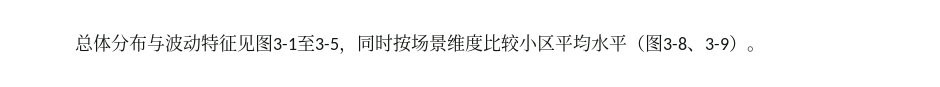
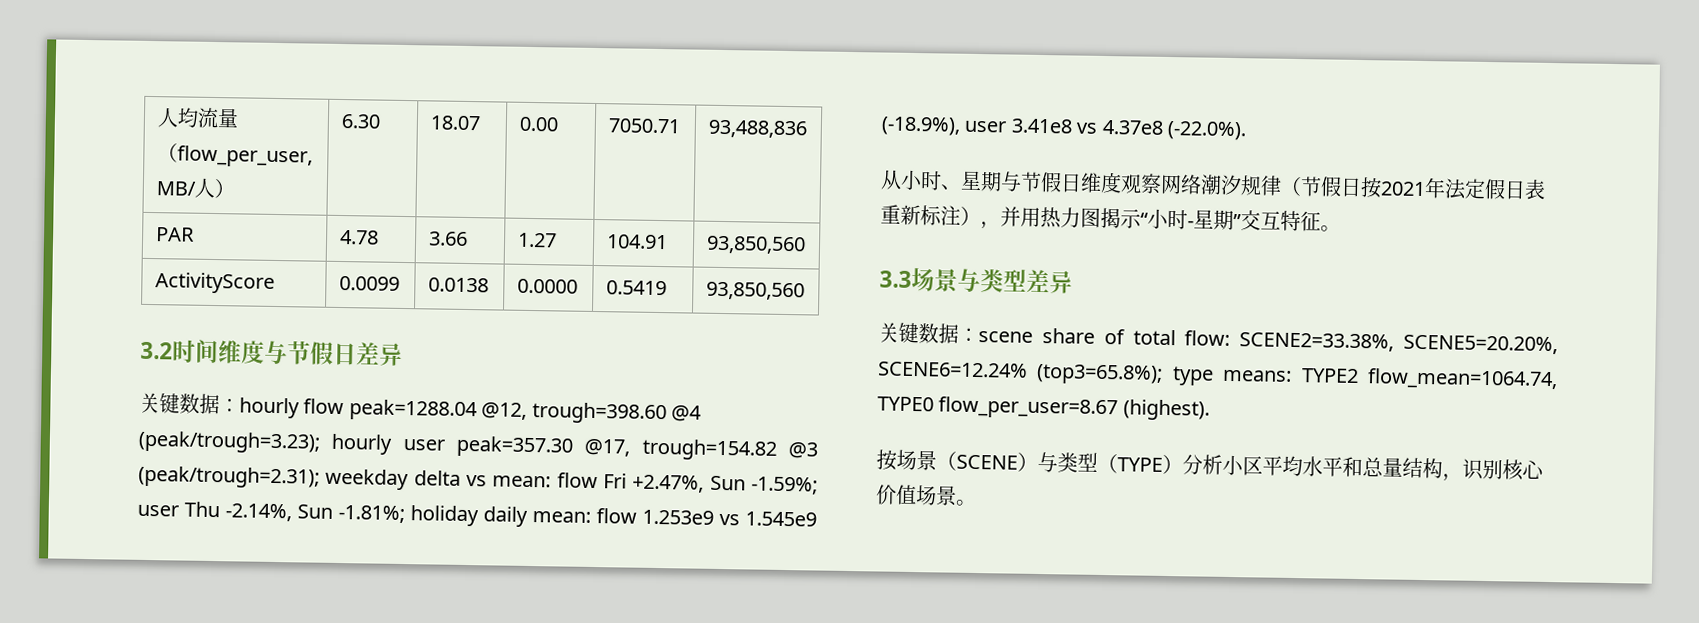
- 总体分布与波动特征见图3-1至3-5，同时按场景维度比较小区平均水平（图3-8、3-9）。
+ 人均流量（flow_per_user, MB/人） | 6.30 | 18.07 | 0.00 | 7050.71 | 93,488,836
+ PAR | 4.78 | 3.66 | 1.27 | 104.91 | 93,850,560
+ ActivityScore | 0.0099 | 0.0138 | 0.0000 | 0.5419 | 93,850,560
+ 3.2时间维度与节假日差异
+ 关键数据：hourly flow peak=1288.04 @12, trough=398.60 @4 (peak/trough=3.23); hourly user peak=357.30 @17, trough=154.82 @3 (peak/trough=2.31); weekday delta vs mean: flow Fri +2.47%, Sun -1.59%; user Thu -2.14%, Sun -1.81%; holiday daily mean: flow 1.253e9 vs 1.545e9 (-18.9%), user 3.41e8 vs 4.37e8 (-22.0%).
+ 从小时、星期与节假日维度观察网络潮汐规律（节假日按2021年法定假日表重新标注），并用热力图揭示“小时-星期”交互特征。
+ 3.3场景与类型差异
+ 关键数据：scene share of total flow: SCENE2=33.38%, SCENE5=20.20%, SCENE6=12.24% (top3=65.8%); type means: TYPE2 flow_mean=1064.74, TYPE0 flow_per_user=8.67 (highest).
+ 按场景（SCENE）与类型（TYPE）分析小区平均水平和总量结构，识别核心价值场景。

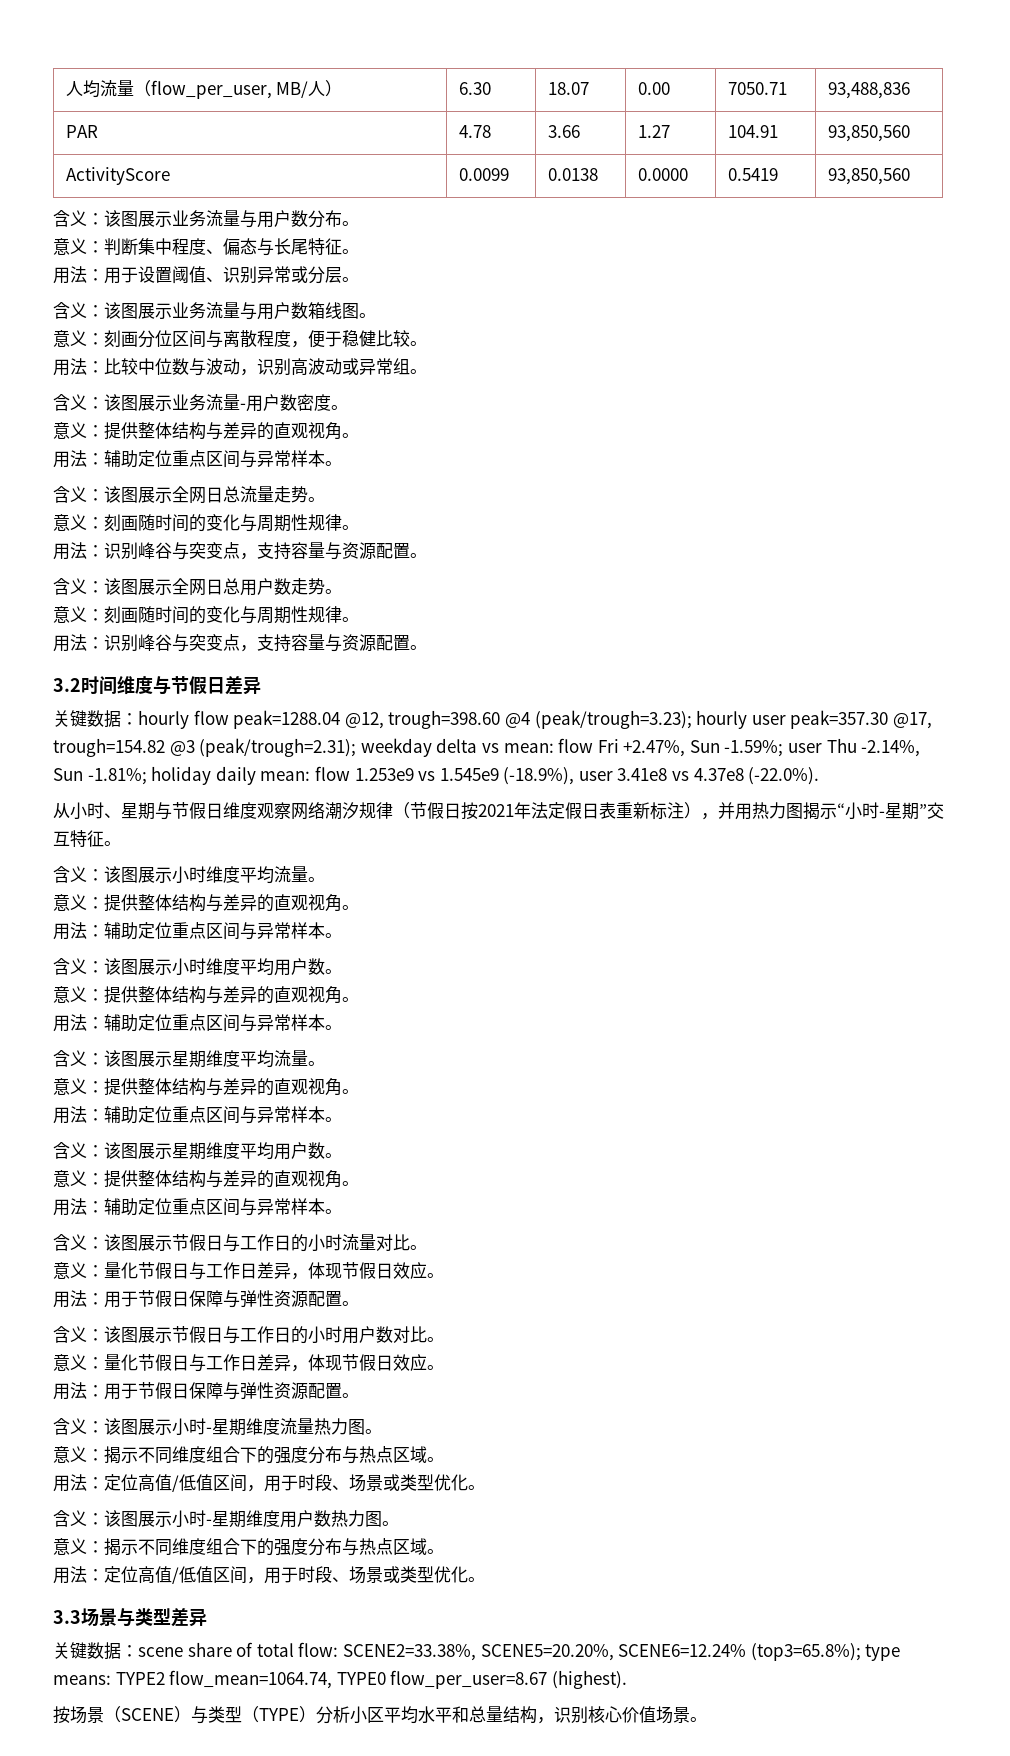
+ 含义：该图展示业务流量与用户数分布。
+ 意义：判断集中程度、偏态与长尾特征。
+ 用法：用于设置阈值、识别异常或分层。
+ 含义：该图展示业务流量与用户数箱线图。
+ 意义：刻画分位区间与离散程度，便于稳健比较。
+ 用法：比较中位数与波动，识别高波动或异常组。
+ 含义：该图展示业务流量-用户数密度。
+ 意义：提供整体结构与差异的直观视角。
+ 用法：辅助定位重点区间与异常样本。
+ 含义：该图展示全网日总流量走势。
+ 意义：刻画随时间的变化与周期性规律。
+ 用法：识别峰谷与突变点，支持容量与资源配置。
+ 含义：该图展示全网日总用户数走势。
+ 意义：刻画随时间的变化与周期性规律。
+ 用法：识别峰谷与突变点，支持容量与资源配置。
+ 含义：该图展示小时维度平均流量。
+ 意义：提供整体结构与差异的直观视角。
+ 用法：辅助定位重点区间与异常样本。
+ 含义：该图展示小时维度平均用户数。
+ 意义：提供整体结构与差异的直观视角。
+ 用法：辅助定位重点区间与异常样本。
+ 含义：该图展示星期维度平均流量。
+ 意义：提供整体结构与差异的直观视角。
+ 用法：辅助定位重点区间与异常样本。
+ 含义：该图展示星期维度平均用户数。
+ 意义：提供整体结构与差异的直观视角。
+ 用法：辅助定位重点区间与异常样本。
+ 含义：该图展示节假日与工作日的小时流量对比。
+ 意义：量化节假日与工作日差异，体现节假日效应。
+ 用法：用于节假日保障与弹性资源配置。
+ 含义：该图展示节假日与工作日的小时用户数对比。
+ 意义：量化节假日与工作日差异，体现节假日效应。
+ 用法：用于节假日保障与弹性资源配置。
+ 含义：该图展示小时-星期维度流量热力图。
+ 意义：揭示不同维度组合下的强度分布与热点区域。
+ 用法：定位高值/低值区间，用于时段、场景或类型优化。
+ 含义：该图展示小时-星期维度用户数热力图。
+ 意义：揭示不同维度组合下的强度分布与热点区域。
+ 用法：定位高值/低值区间，用于时段、场景或类型优化。

